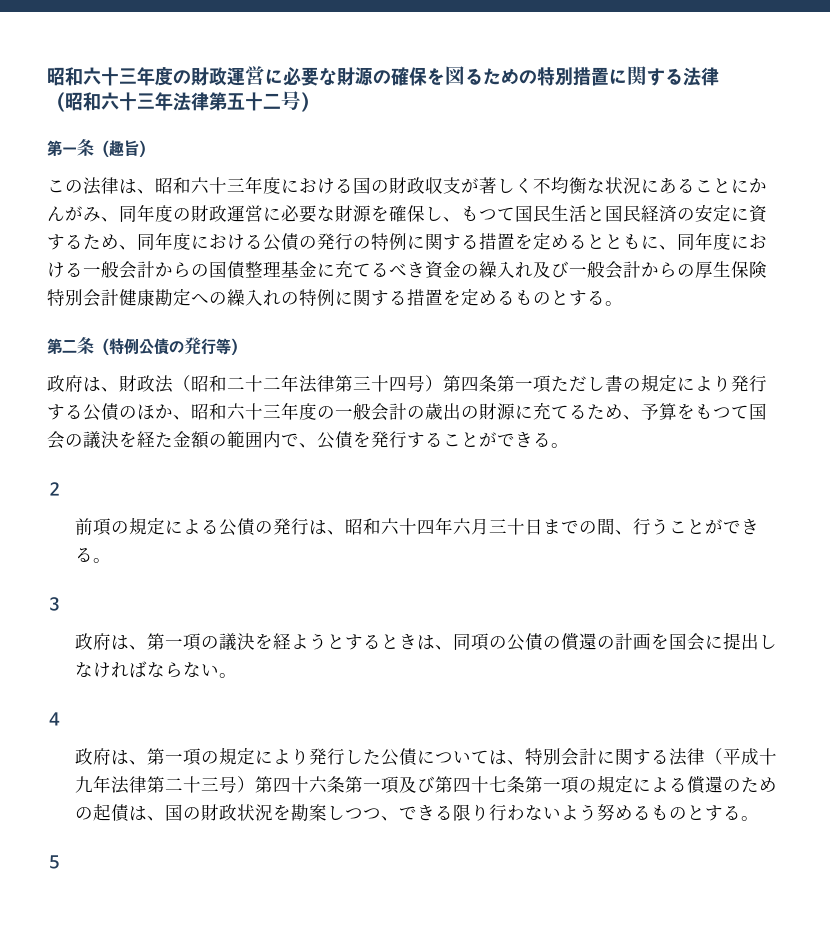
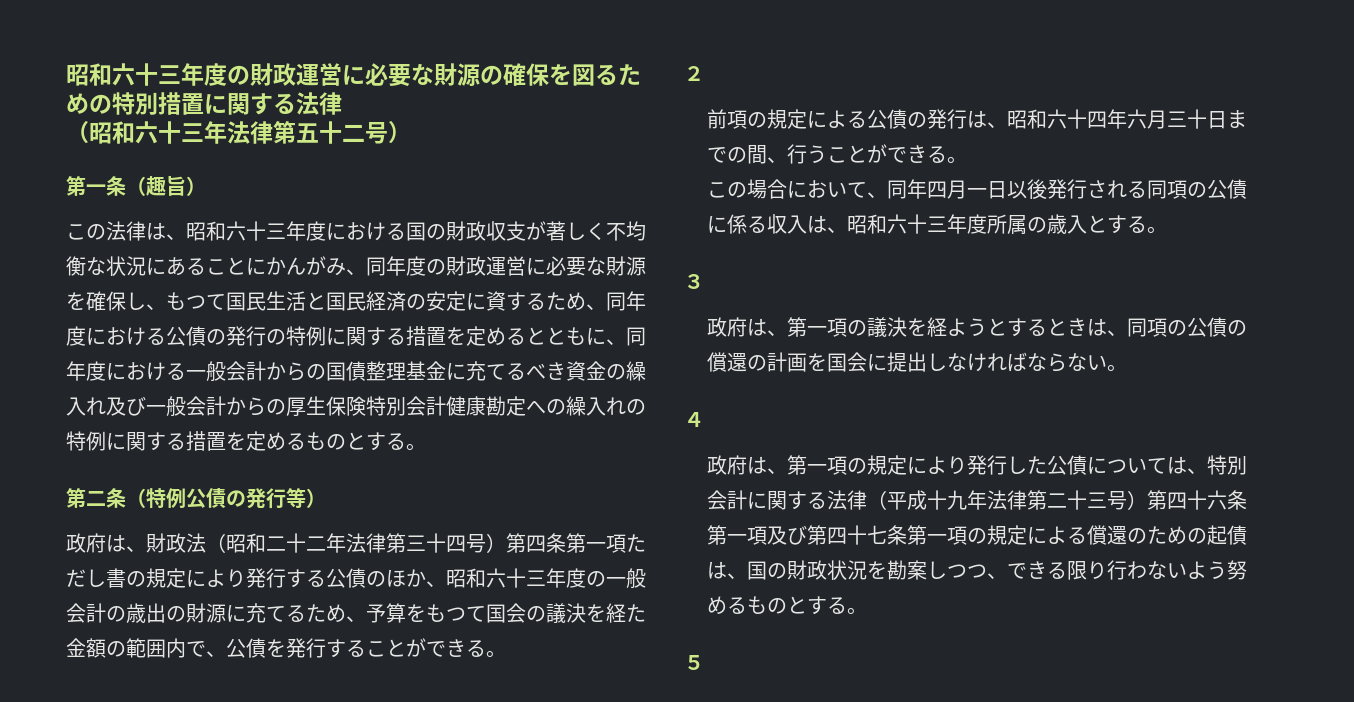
+ この場合において、同年四月一日以後発行される同項の公債に係る収入は、昭和六十三年度所属の歳入とする。

